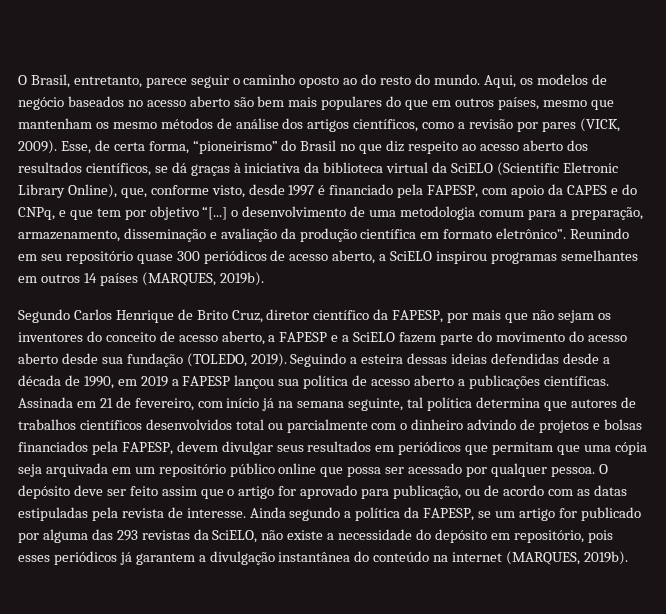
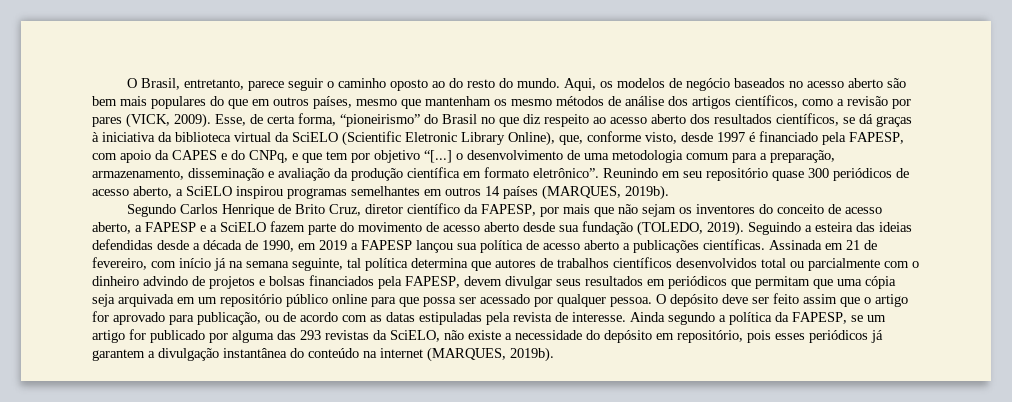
- Segundo Carlos Henrique de Brito Cruz, diretor científico da FAPESP, por mais que não sejam os inventores do conceito de acesso aberto, a FAPESP e a SciELO fazem parte do movimento do acesso aberto desde sua fundação (TOLEDO, 2019).
+ Segundo Carlos Henrique de Brito Cruz, diretor científico da FAPESP, por mais que não sejam os inventores do conceito de acesso aberto, a FAPESP e a SciELO fazem parte do movimento de acesso aberto desde sua fundação (TOLEDO, 2019).
- Seguindo a esteira dessas ideias defendidas desde a década de 1990, em 2019 a FAPESP lançou sua política de acesso aberto a publicações científicas.
+ Seguindo a esteira das ideias defendidas desde a década de 1990, em 2019 a FAPESP lançou sua política de acesso aberto a publicações científicas.
- Assinada em 21 de fevereiro, com início já na semana seguinte, tal política determina que autores de trabalhos científicos desenvolvidos total ou parcialmente com o dinheiro advindo de projetos e bolsas financiados pela FAPESP, devem divulgar seus resultados em periódicos que permitam que uma cópia seja arquivada em um repositório público online que possa ser acessado por qualquer pessoa.
+ Assinada em 21 de fevereiro, com início já na semana seguinte, tal política determina que autores de trabalhos científicos desenvolvidos total ou parcialmente com o dinheiro advindo de projetos e bolsas financiados pela FAPESP, devem divulgar seus resultados em periódicos que permitam que uma cópia seja arquivada em um repositório público online para que possa ser acessado por qualquer pessoa.

